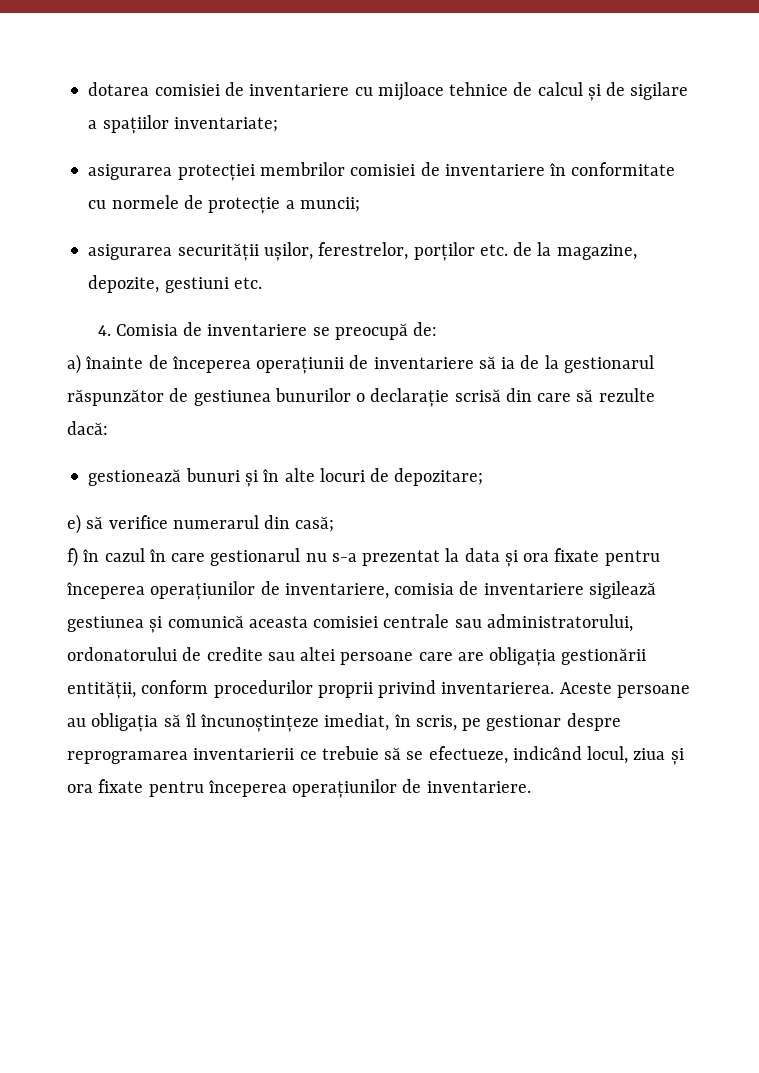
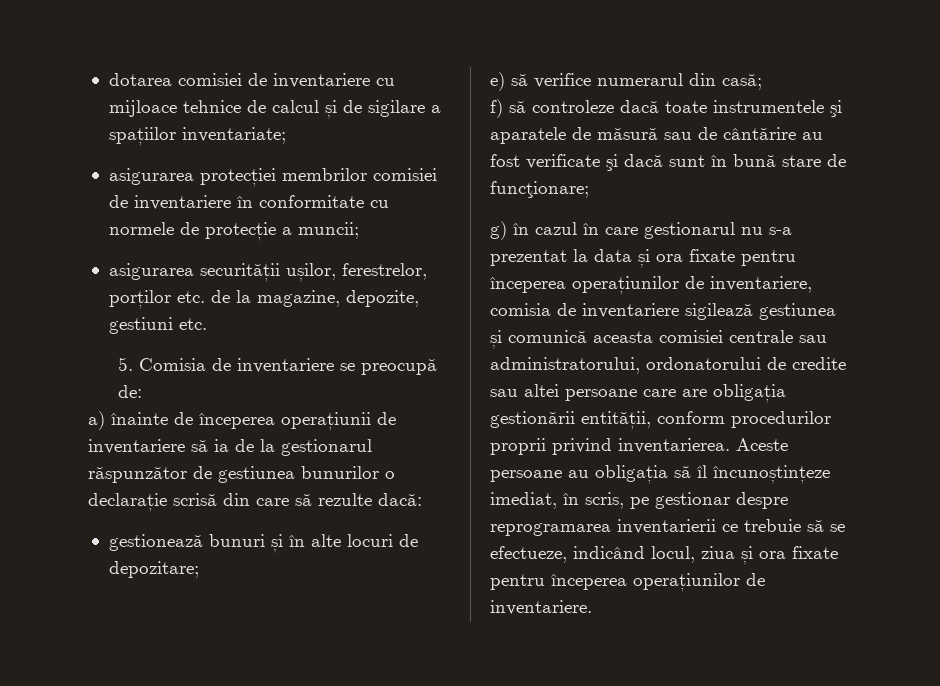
- 4. Comisia de inventariere se preocupă de:
+ 5. Comisia de inventariere se preocupă de:
- f) în cazul în care gestionarul nu s-a prezentat la data și ora fixate pentru începerea operațiunilor de inventariere, comisia de inventariere sigilează gestiunea și comunică aceasta comisiei centrale sau administratorului, ordonatorului de credite sau altei persoane care are obligația gestionării entității, conform procedurilor proprii privind inventarierea.
+ f) să controleze dacă toate instrumentele şi aparatele de măsură sau de cântărire au fost verificate şi dacă sunt în bună stare de funcţionare;
+ g) în cazul în care gestionarul nu s-a prezentat la data și ora fixate pentru începerea operațiunilor de inventariere, comisia de inventariere sigilează gestiunea și comunică aceasta comisiei centrale sau administratorului, ordonatorului de credite sau altei persoane care are obligația gestionării entității, conform procedurilor proprii privind inventarierea.

